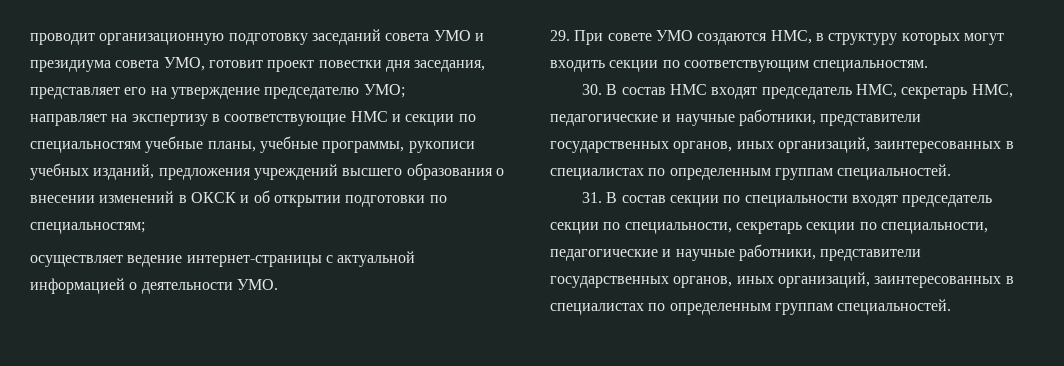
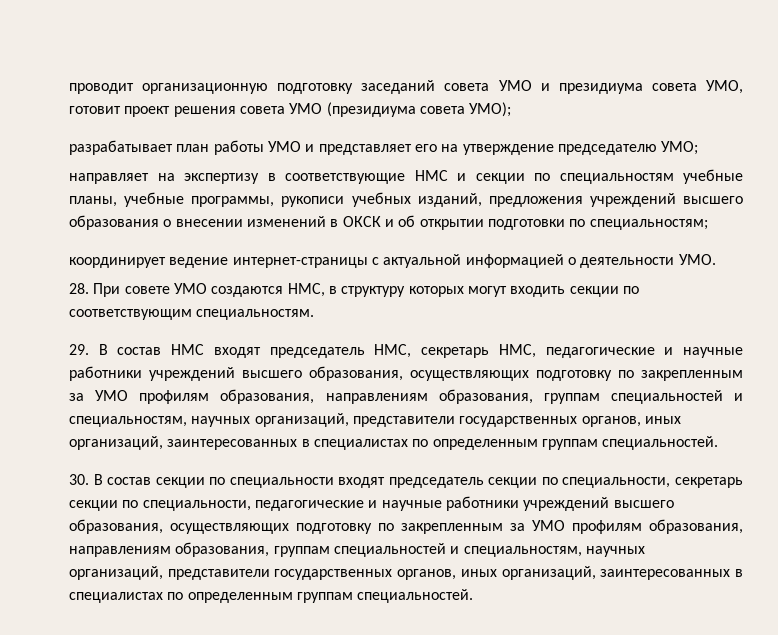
- проводит организационную подготовку заседаний совета УМО и президиума совета УМО, готовит проект повестки дня заседания, представляет его на утверждение председателю УМО;
+ проводит организационную подготовку заседаний совета УМО и президиума совета УМО, готовит проект решения совета УМО (президиума совета УМО);
+ разрабатывает план работы УМО и представляет его на утверждение председателю УМО;
- осуществляет ведение интернет-страницы с актуальной информацией о деятельности УМО.
+ координирует ведение интернет-страницы с актуальной информацией о деятельности УМО.
- 29. При совете УМО создаются НМС, в структуру которых могут входить секции по соответствующим специальностям.
+ 28. При совете УМО создаются НМС, в структуру которых могут входить секции по соответствующим специальностям.
- 30. В состав НМС входят председатель НМС, секретарь НМС, педагогические и научные работники, представители государственных органов, иных организаций, заинтересованных в специалистах по определенным группам специальностей.
+ 29. В состав НМС входят председатель НМС, секретарь НМС, педагогические и научные работники учреждений высшего образования, осуществляющих подготовку по закрепленным за УМО профилям образования, направлениям образования, группам специальностей и специальностям, научных организаций, представители государственных органов, иных организаций, заинтересованных в специалистах по определенным группам специальностей.
- 31. В состав секции по специальности входят председатель секции по специальности, секретарь секции по специальности, педагогические и научные работники, представители государственных органов, иных организаций, заинтересованных в специалистах по определенным группам специальностей.
+ 30. В состав секции по специальности входят председатель секции по специальности, секретарь секции по специальности, педагогические и научные работники учреждений высшего образования, осуществляющих подготовку по закрепленным за УМО профилям образования, направлениям образования, группам специальностей и специальностям, научных организаций, представители государственных органов, иных организаций, заинтересованных в специалистах по определенным группам специальностей.

